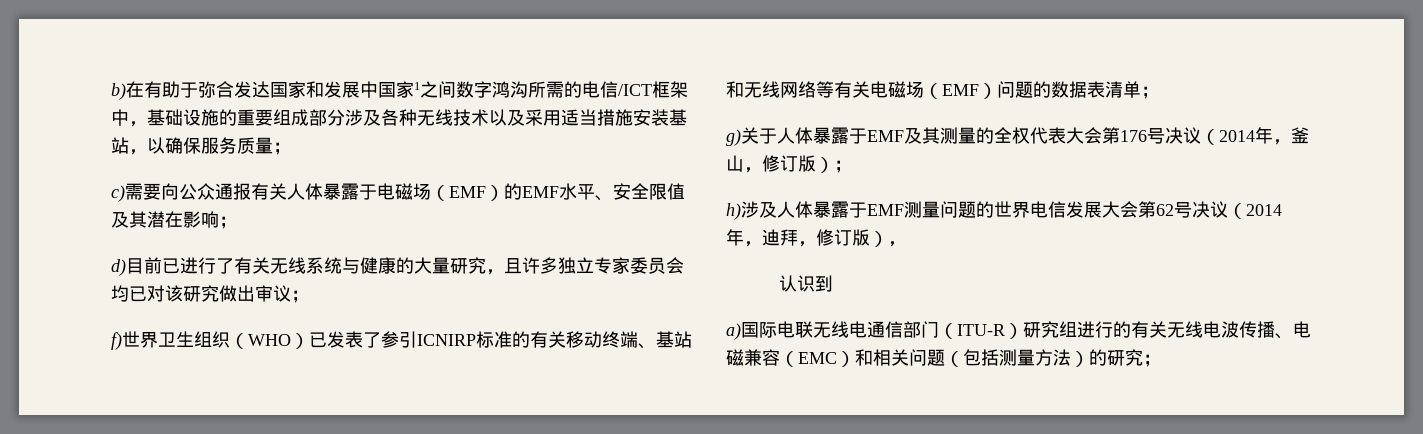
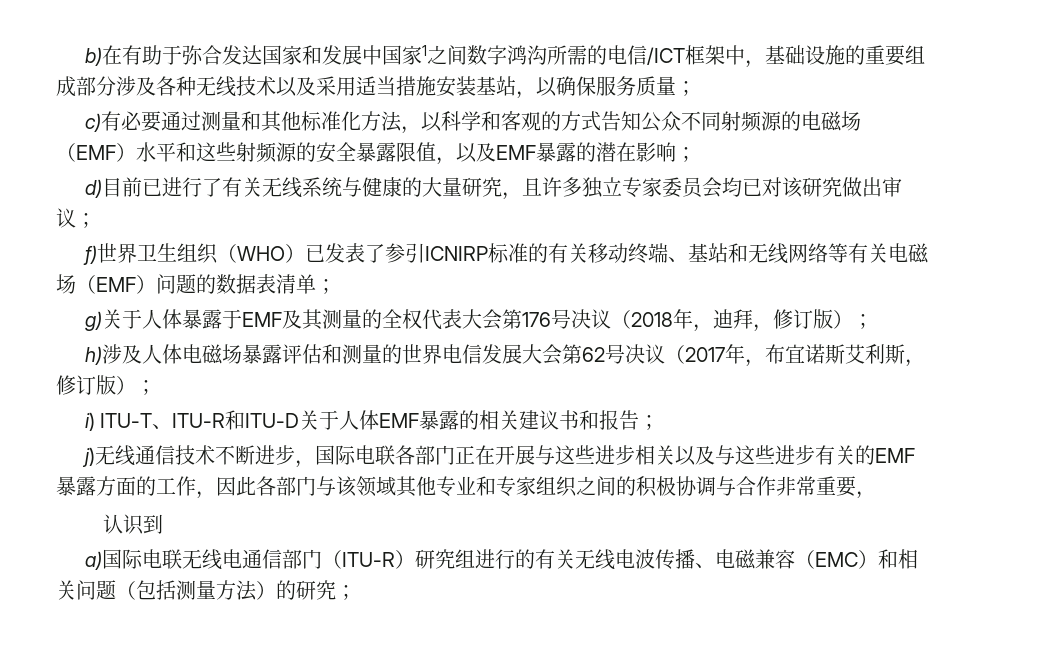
- c)需要向公众通报有关人体暴露于电磁场（EMF）的EMF水平、安全限值及其潜在影响；
+ c)有必要通过测量和其他标准化方法，以科学和客观的方式告知公众不同射频源的电磁场（EMF）水平和这些射频源的安全暴露限值，以及EMF暴露的潜在影响；
- g)关于人体暴露于EMF及其测量的全权代表大会第176号决议（2014年，釜山，修订版）；
+ g)关于人体暴露于EMF及其测量的全权代表大会第176号决议（2018年，迪拜，修订版）；
- h)涉及人体暴露于EMF测量问题的世界电信发展大会第62号决议（2014年，迪拜，修订版），
+ h)涉及人体电磁场暴露评估和测量的世界电信发展大会第62号决议（2017年，布宜诺斯艾利斯，修订版）；
+ i) ITU-T、ITU-R和ITU-D关于人体EMF暴露的相关建议书和报告；
+ j)无线通信技术不断进步，国际电联各部门正在开展与这些进步相关以及与这些进步有关的EMF暴露方面的工作，因此各部门与该领域其他专业和专家组织之间的积极协调与合作非常重要，

